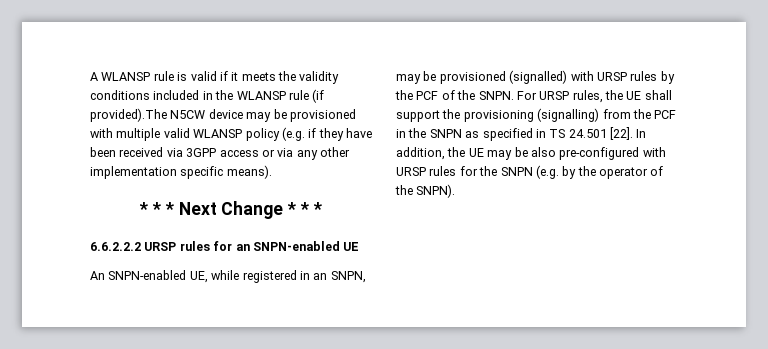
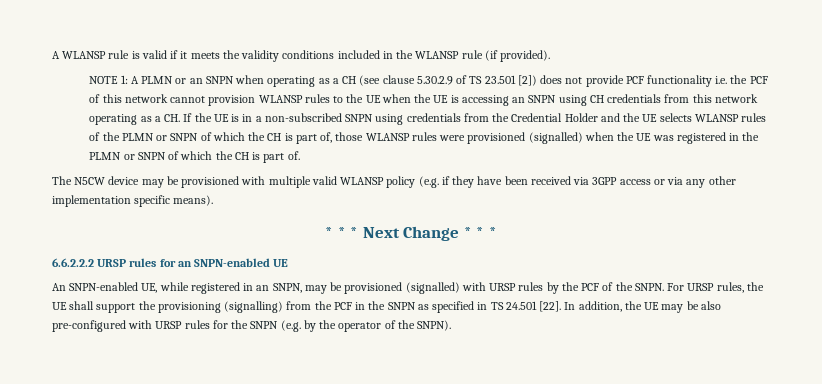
- A WLANSP rule is valid if it meets the validity conditions included in the WLANSP rule (if provided).The N5CW device may be provisioned with multiple valid WLANSP policy (e.g. if they have been received via 3GPP access or via any other implementation specific means).
+ A WLANSP rule is valid if it meets the validity conditions included in the WLANSP rule (if provided).
+ NOTE 1: A PLMN or an SNPN when operating as a CH (see clause 5.30.2.9 of TS 23.501 [2]) does not provide PCF functionality i.e. the PCF of this network cannot provision WLANSP rules to the UE when the UE is accessing an SNPN using CH credentials from this network operating as a CH. If the UE is in a non-subscribed SNPN using credentials from the Credential Holder and the UE selects WLANSP rules of the PLMN or SNPN of which the CH is part of, those WLANSP rules were provisioned (signalled) when the UE was registered in the PLMN or SNPN of which the CH is part of.
+ The N5CW device may be provisioned with multiple valid WLANSP policy (e.g. if they have been received via 3GPP access or via any other implementation specific means).

